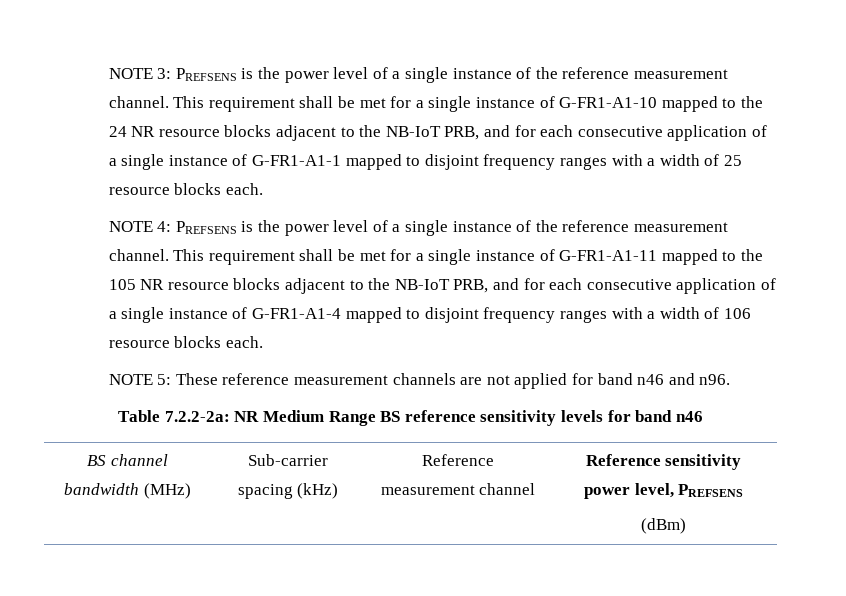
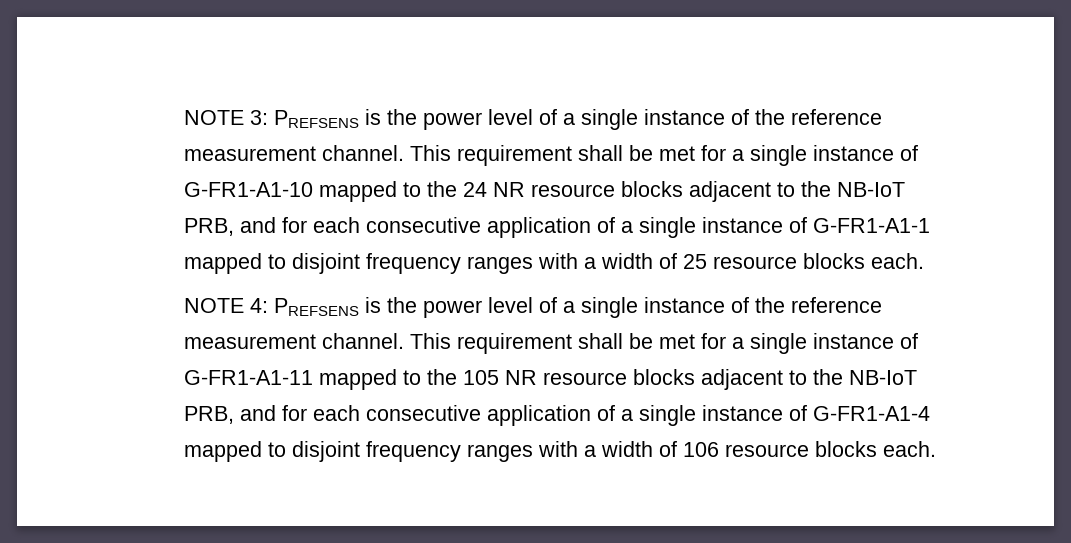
- NOTE 5: These reference measurement channels are not applied for band n46 and n96.
- Table 7.2.2-2a: NR Medium Range BS reference sensitivity levels for band n46
- BS channel bandwidth (MHz) | Sub-carrier spacing (kHz) | Reference measurement channel | Reference sensitivity power level, PREFSENS
- (dBm)

